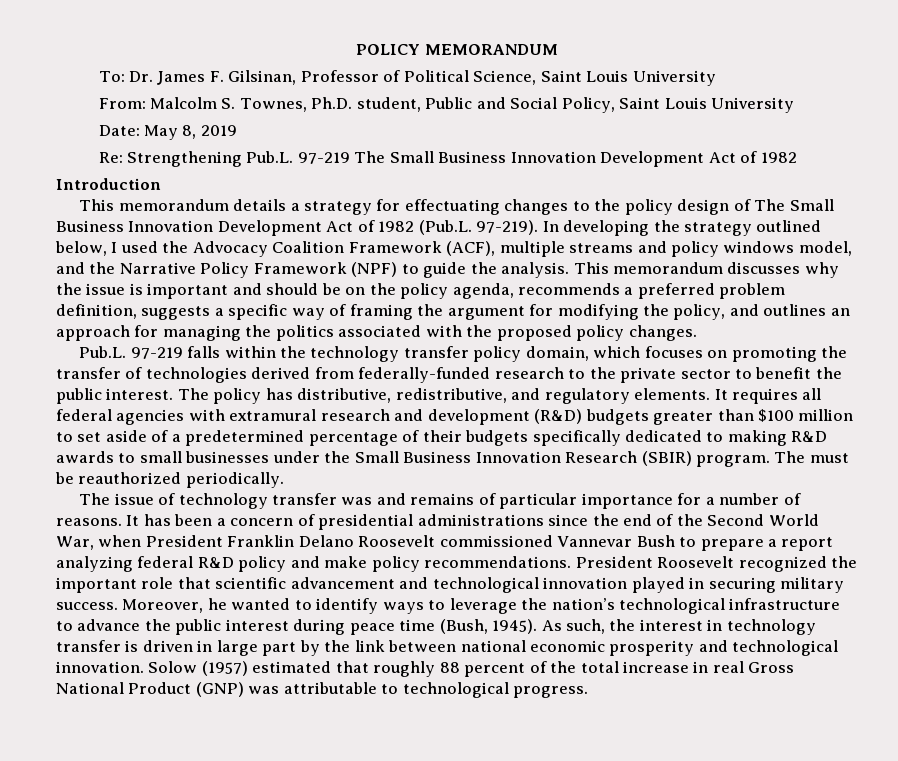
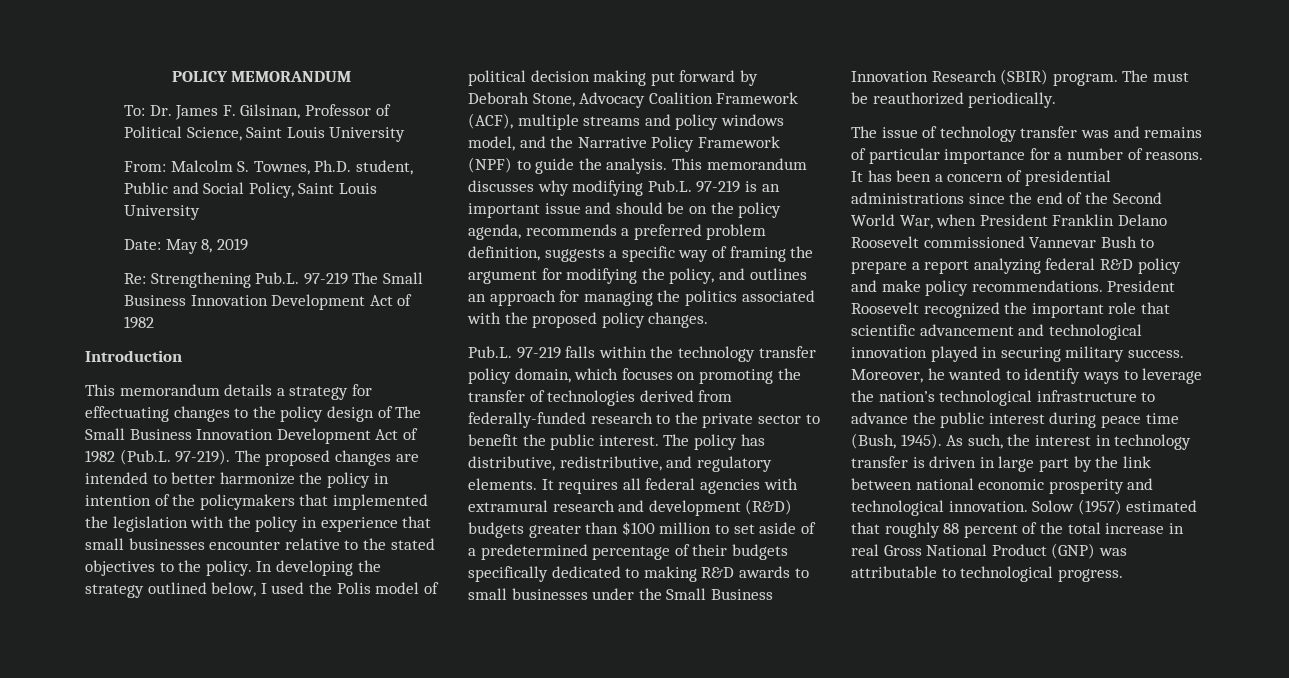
+ The proposed changes are intended to better harmonize the policy in intention of the policymakers that implemented the legislation with the policy in experience that small businesses encounter relative to the stated objectives to the policy.
- In developing the strategy outlined below, I used the Advocacy Coalition Framework (ACF), multiple streams and policy windows model, and the Narrative Policy Framework (NPF) to guide the analysis.
+ In developing the strategy outlined below, I used the Polis model of political decision making put forward by Deborah Stone, Advocacy Coalition Framework (ACF), multiple streams and policy windows model, and the Narrative Policy Framework (NPF) to guide the analysis.
- This memorandum discusses why the issue is important and should be on the policy agenda, recommends a preferred problem definition, suggests a specific way of framing the argument for modifying the policy, and outlines an approach for managing the politics associated with the proposed policy changes.
+ This memorandum discusses why modifying Pub.L. 97-219 is an important issue and should be on the policy agenda, recommends a preferred problem definition, suggests a specific way of framing the argument for modifying the policy, and outlines an approach for managing the politics associated with the proposed policy changes.

